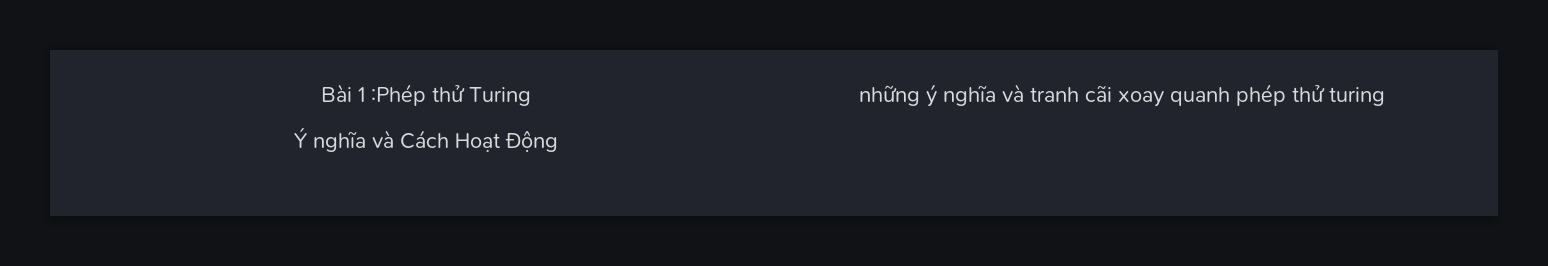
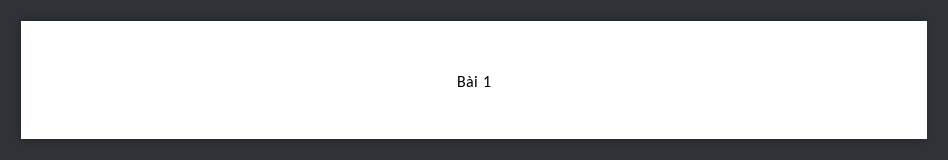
- Bài 1 :Phép thử Turing
- Ý nghĩa và Cách Hoạt Động
- những ý nghĩa và tranh cãi xoay quanh phép thử turing
+ Bài 1

